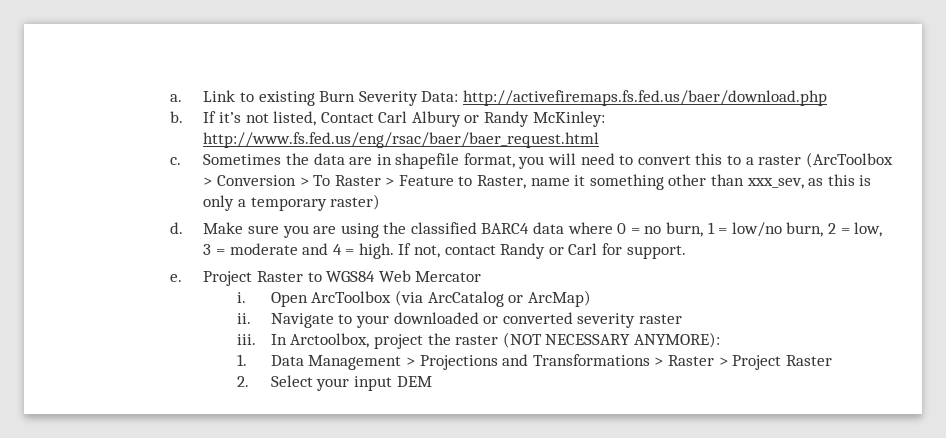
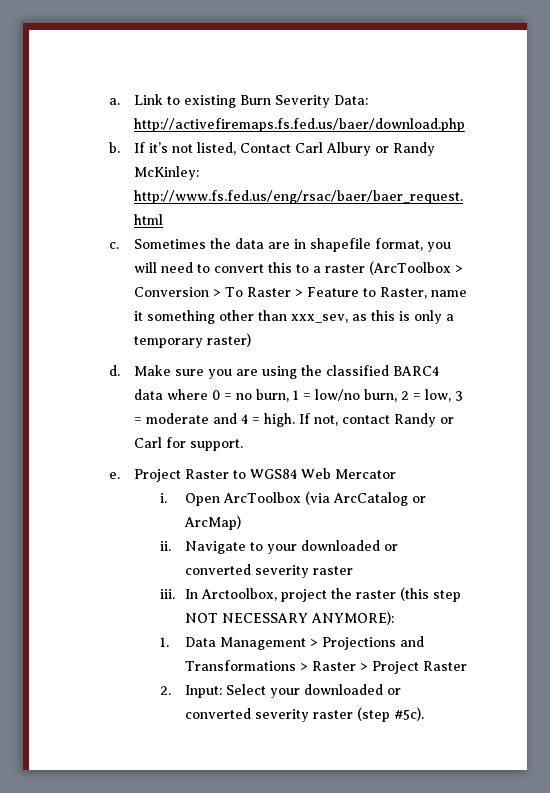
- In Arctoolbox, project the raster (NOT NECESSARY ANYMORE):
+ In Arctoolbox, project the raster (this step NOT NECESSARY ANYMORE):
- 2. Select your input DEM
+ 2. Input: Select your downloaded or converted severity raster (step #5c).

